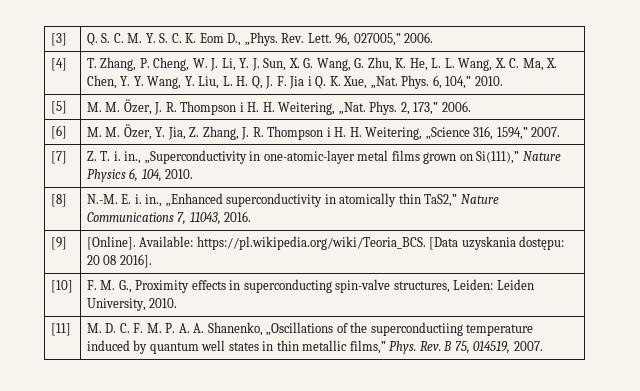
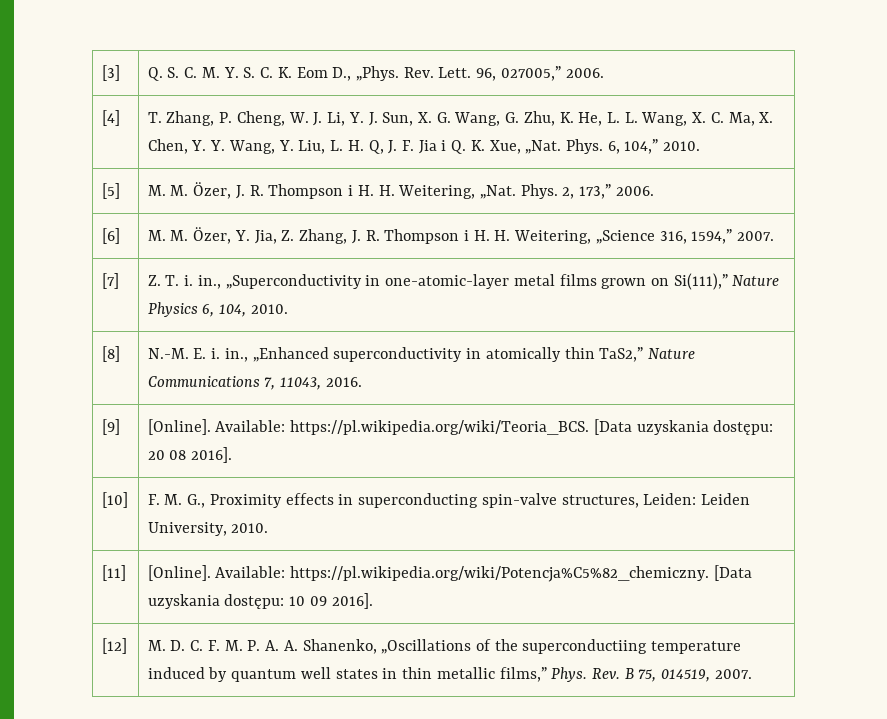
- [11] | M. D. C. F. M. P. A. A. Shanenko, „Oscillations of the superconductiing temperature induced by quantum well states in thin metallic films,” Phys. Rev. B 75, 014519, 2007.
+ [11] | [Online]. Available: https://pl.wikipedia.org/wiki/Potencja%C5%82_chemiczny. [Data uzyskania dostępu: 10 09 2016].
+ [12] | M. D. C. F. M. P. A. A. Shanenko, „Oscillations of the superconductiing temperature induced by quantum well states in thin metallic films,” Phys. Rev. B 75, 014519, 2007.

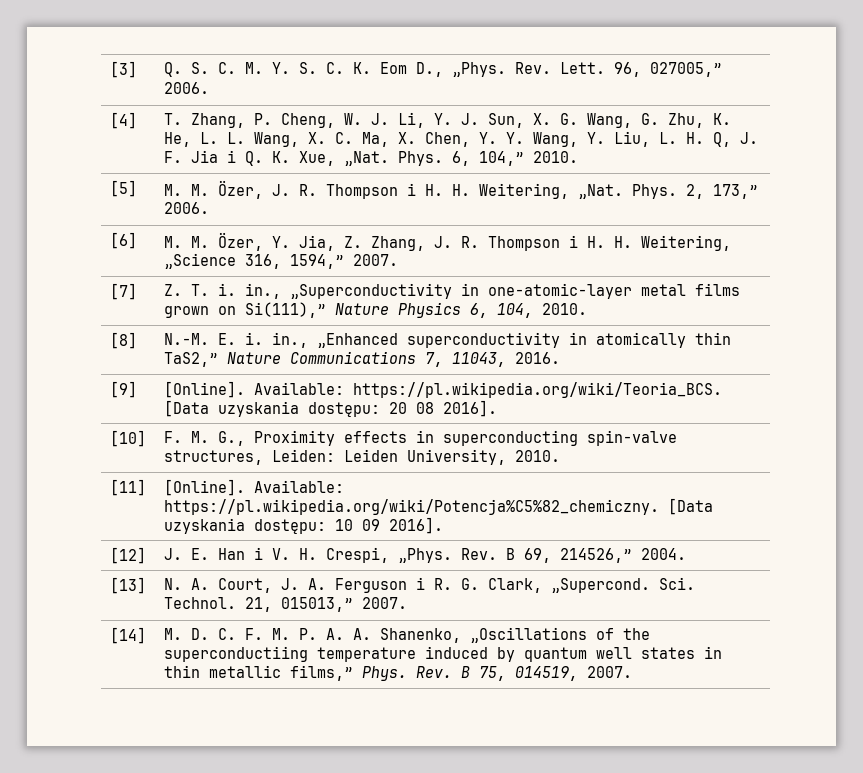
- [12] | M. D. C. F. M. P. A. A. Shanenko, „Oscillations of the superconductiing temperature induced by quantum well states in thin metallic films,” Phys. Rev. B 75, 014519, 2007.
+ [12] | J. E. Han i V. H. Crespi, „Phys. Rev. B 69, 214526,” 2004.
+ [13] | N. A. Court, J. A. Ferguson i R. G. Clark, „Supercond. Sci. Technol. 21, 015013,” 2007.
+ [14] | M. D. C. F. M. P. A. A. Shanenko, „Oscillations of the superconductiing temperature induced by quantum well states in thin metallic films,” Phys. Rev. B 75, 014519, 2007.

